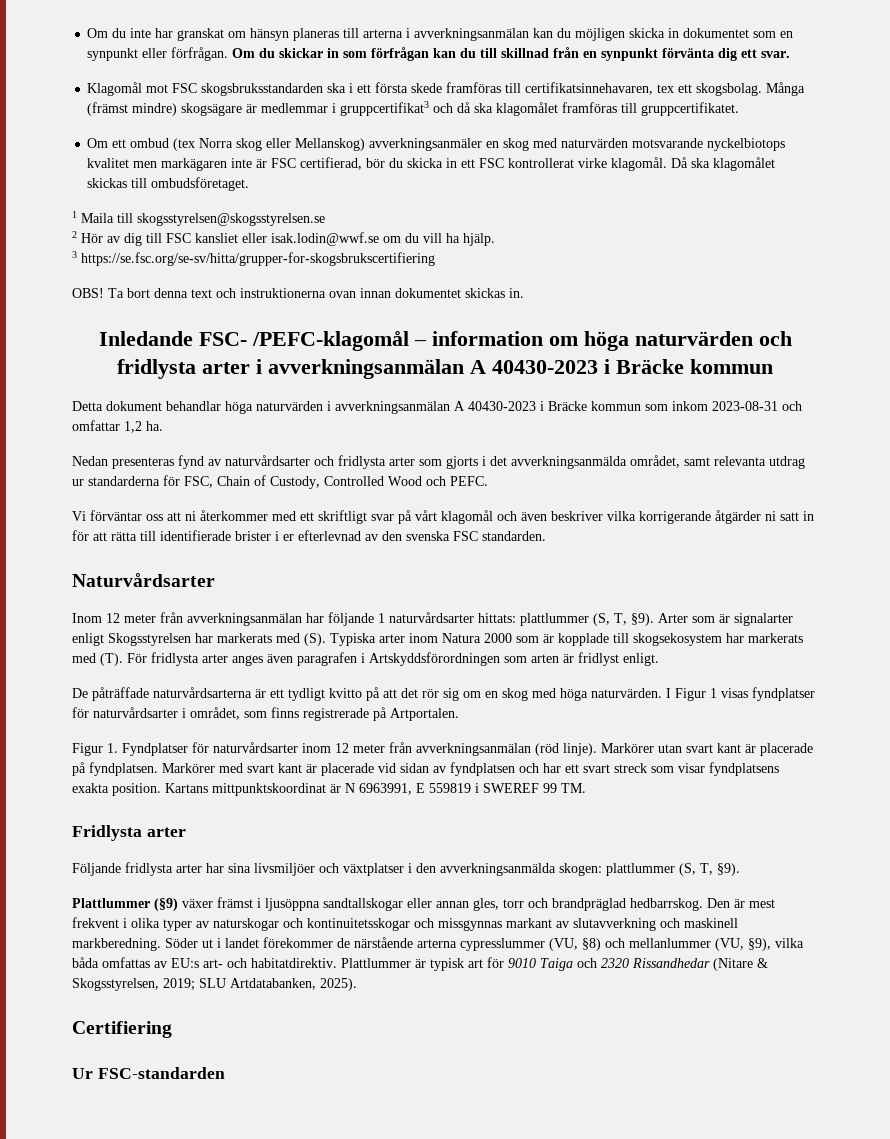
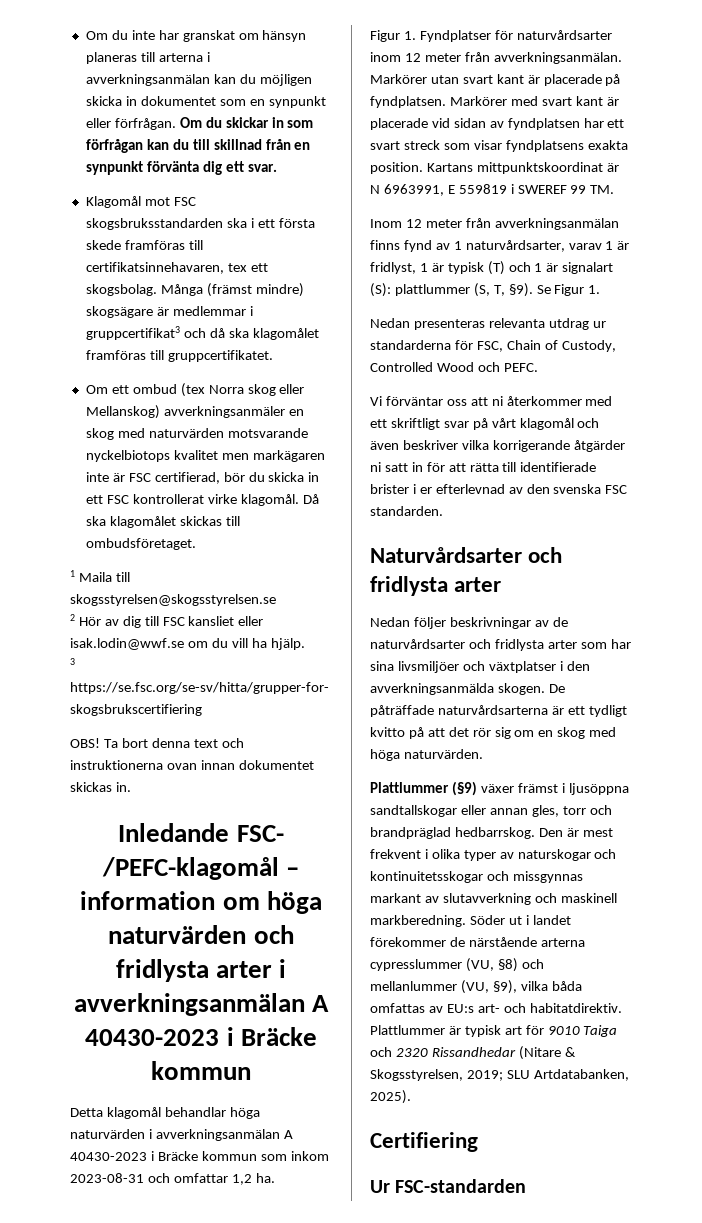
- Detta dokument behandlar höga naturvärden i avverkningsanmälan A 40430-2023 i Bräcke kommun som inkom 2023-08-31 och omfattar 1,2 ha.
+ Detta klagomål behandlar höga naturvärden i avverkningsanmälan A 40430-2023 i Bräcke kommun som inkom 2023-08-31 och omfattar 1,2 ha.
- Nedan presenteras fynd av naturvårdsarter och fridlysta arter som gjorts i det avverkningsanmälda området, samt relevanta utdrag ur standarderna för FSC, Chain of Custody, Controlled Wood och PEFC.
+ Figur 1. Fyndplatser för naturvårdsarter inom 12 meter från avverkningsanmälan. Markörer utan svart kant är placerade på fyndplatsen. Markörer med svart kant är placerade vid sidan av fyndplatsen har ett svart streck som visar fyndplatsens exakta position. Kartans mittpunktskoordinat är N 6963991, E 559819 i SWEREF 99 TM.
+ Inom 12 meter från avverkningsanmälan finns fynd av 1 naturvårdsarter, varav 1 är fridlyst, 1 är typisk (T) och 1 är signalart (S): plattlummer (S, T, §9). Se Figur 1.
+ Nedan presenteras relevanta utdrag ur standarderna för FSC, Chain of Custody, Controlled Wood och PEFC.
- Naturvårdsarter
- Inom 12 meter från avverkningsanmälan har följande 1 naturvårdsarter hittats: plattlummer (S, T, §9). Arter som är signalarter enligt Skogsstyrelsen har markerats med (S). Typiska arter inom Natura 2000 som är kopplade till skogsekosystem har markerats med (T). För fridlysta arter anges även paragrafen i Artskyddsförordningen som arten är fridlyst enligt.
- De påträffade naturvårdsarterna är ett tydligt kvitto på att det rör sig om en skog med höga naturvärden. I Figur 1 visas fyndplatser för naturvårdsarter i området, som finns registrerade på Artportalen.
- Figur 1. Fyndplatser för naturvårdsarter inom 12 meter från avverkningsanmälan (röd linje). Markörer utan svart kant är placerade på fyndplatsen. Markörer med svart kant är placerade vid sidan av fyndplatsen och har ett svart streck som visar fyndplatsens exakta position. Kartans mittpunktskoordinat är N 6963991, E 559819 i SWEREF 99 TM.
- Fridlysta arter
- Följande fridlysta arter har sina livsmiljöer och växtplatser i den avverkningsanmälda skogen: plattlummer (S, T, §9).
+ Naturvårdsarter och fridlysta arter
+ Nedan följer beskrivningar av de naturvårdsarter och fridlysta arter som har sina livsmiljöer och växtplatser i den avverkningsanmälda skogen. De påträffade naturvårdsarterna är ett tydligt kvitto på att det rör sig om en skog med höga naturvärden.

